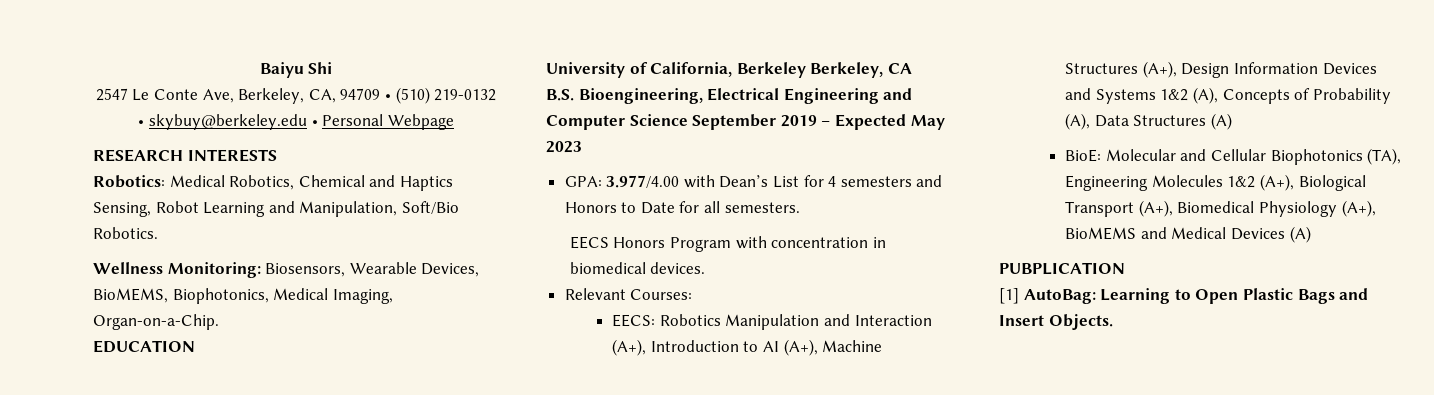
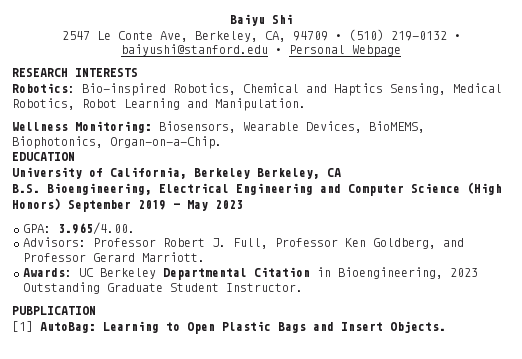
- 2547 Le Conte Ave, Berkeley, CA, 94709 • (510) 219-0132 • skybuy@berkeley.edu • Personal Webpage
+ 2547 Le Conte Ave, Berkeley, CA, 94709 • (510) 219-0132 • baiyushi@stanford.edu • Personal Webpage
- Robotics: Medical Robotics, Chemical and Haptics Sensing, Robot Learning and Manipulation, Soft/Bio Robotics.
+ Robotics: Bio-inspired Robotics, Chemical and Haptics Sensing, Medical Robotics, Robot Learning and Manipulation.
- Wellness Monitoring: Biosensors, Wearable Devices, BioMEMS, Biophotonics, Medical Imaging, Organ-on-a-Chip.
+ Wellness Monitoring: Biosensors, Wearable Devices, BioMEMS, Biophotonics, Organ-on-a-Chip.
- B.S. Bioengineering, Electrical Engineering and Computer Science September 2019 – Expected May 2023
+ B.S. Bioengineering, Electrical Engineering and Computer Science (High Honors) September 2019 – May 2023
- GPA: 3.977/4.00 with Dean’s List for 4 semesters and Honors to Date for all semesters.
- EECS Honors Program with concentration in biomedical devices.
- Relevant Courses:
- EECS: Robotics Manipulation and Interaction (A+), Introduction to AI (A+), Machine Structures (A+), Design Information Devices and Systems 1&2 (A), Concepts of Probability (A), Data Structures (A)
- BioE: Molecular and Cellular Biophotonics (TA), Engineering Molecules 1&2 (A+), Biological Transport (A+), Biomedical Physiology (A+), BioMEMS and Medical Devices (A)
+ GPA: 3.965/4.00.
+ Advisors: Professor Robert J. Full, Professor Ken Goldberg, and Professor Gerard Marriott.
+ Awards: UC Berkeley Departmental Citation in Bioengineering, 2023 Outstanding Graduate Student Instructor.

